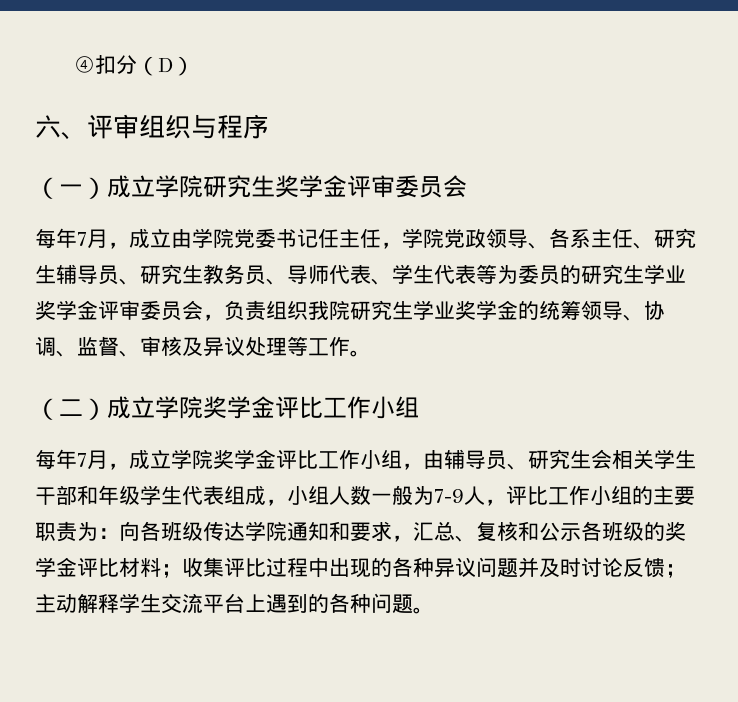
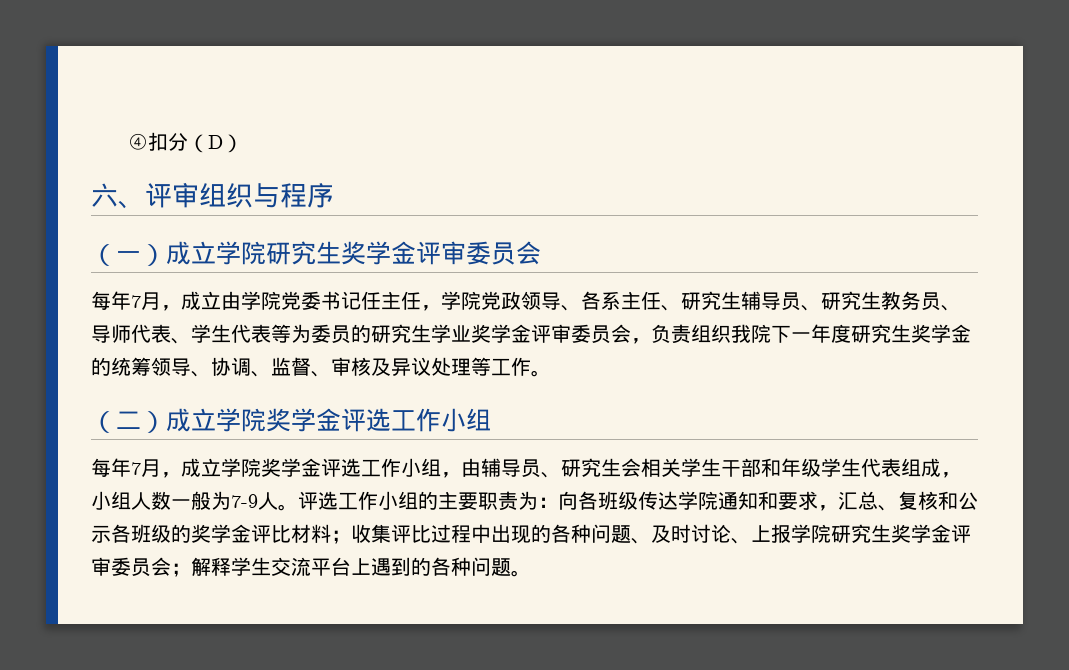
- 每年7月，成立由学院党委书记任主任，学院党政领导、各系主任、研究生辅导员、研究生教务员、导师代表、学生代表等为委员的研究生学业奖学金评审委员会，负责组织我院研究生学业奖学金的统筹领导、协调、监督、审核及异议处理等工作。
+ 每年7月，成立由学院党委书记任主任，学院党政领导、各系主任、研究生辅导员、研究生教务员、导师代表、学生代表等为委员的研究生学业奖学金评审委员会，负责组织我院下一年度研究生奖学金的统筹领导、协调、监督、审核及异议处理等工作。
- （二）成立学院奖学金评比工作小组
+ （二）成立学院奖学金评选工作小组
- 每年7月，成立学院奖学金评比工作小组，由辅导员、研究生会相关学生干部和年级学生代表组成，小组人数一般为7-9人，评比工作小组的主要职责为：
+ 每年7月，成立学院奖学金评选工作小组，由辅导员、研究生会相关学生干部和年级学生代表组成，小组人数一般为7-9人。评选工作小组的主要职责为：
- 收集评比过程中出现的各种异议问题并及时讨论反馈；主动解释学生交流平台上遇到的各种问题。
+ 收集评比过程中出现的各种问题、及时讨论、上报学院研究生奖学金评审委员会；解释学生交流平台上遇到的各种问题。

